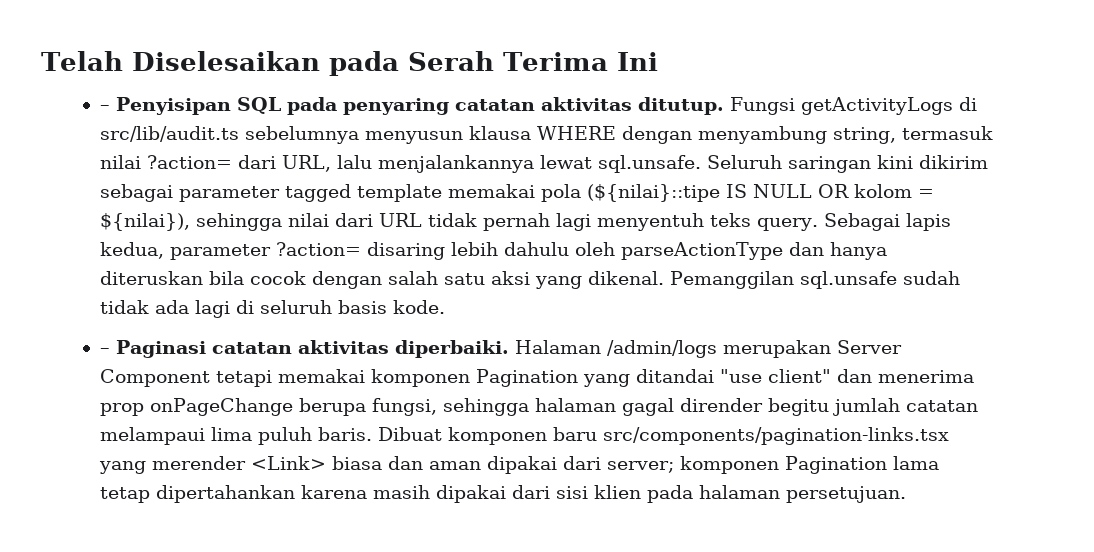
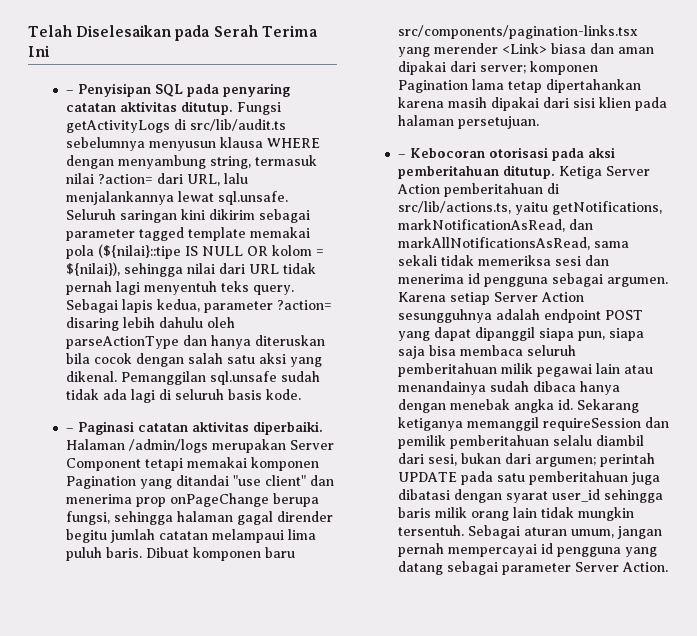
+ – Kebocoran otorisasi pada aksi pemberitahuan ditutup. Ketiga Server Action pemberitahuan di src/lib/actions.ts, yaitu getNotifications, markNotificationAsRead, dan markAllNotificationsAsRead, sama sekali tidak memeriksa sesi dan menerima id pengguna sebagai argumen. Karena setiap Server Action sesungguhnya adalah endpoint POST yang dapat dipanggil siapa pun, siapa saja bisa membaca seluruh pemberitahuan milik pegawai lain atau menandainya sudah dibaca hanya dengan menebak angka id. Sekarang ketiganya memanggil requireSession dan pemilik pemberitahuan selalu diambil dari sesi, bukan dari argumen; perintah UPDATE pada satu pemberitahuan juga dibatasi dengan syarat user_id sehingga baris milik orang lain tidak mungkin tersentuh. Sebagai aturan umum, jangan pernah mempercayai id pengguna yang datang sebagai parameter Server Action.

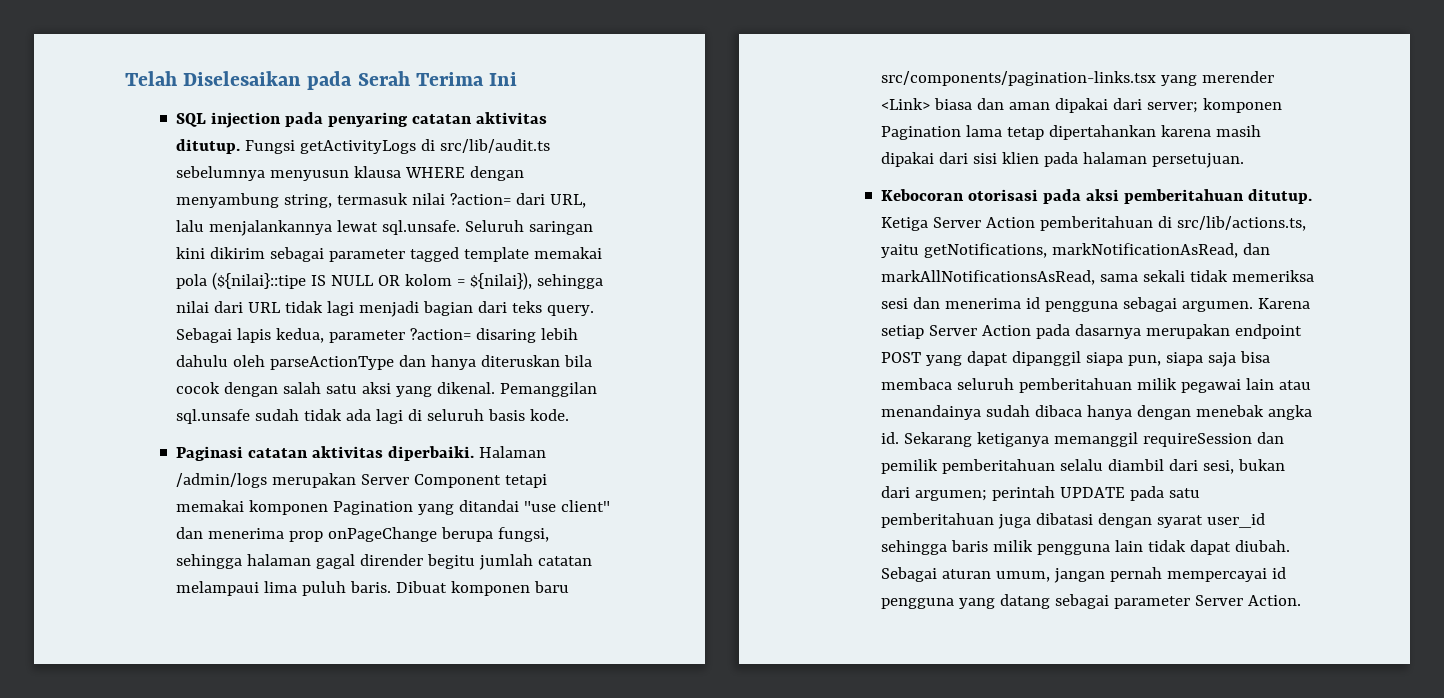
- – Penyisipan SQL pada penyaring catatan aktivitas ditutup.
+ SQL injection pada penyaring catatan aktivitas ditutup.
- Fungsi getActivityLogs di src/lib/audit.ts sebelumnya menyusun klausa WHERE dengan menyambung string, termasuk nilai ?action= dari URL, lalu menjalankannya lewat sql.unsafe. Seluruh saringan kini dikirim sebagai parameter tagged template memakai pola (${nilai}::tipe IS NULL OR kolom = ${nilai}), sehingga nilai dari URL tidak pernah lagi menyentuh teks query.
+ Fungsi getActivityLogs di src/lib/audit.ts sebelumnya menyusun klausa WHERE dengan menyambung string, termasuk nilai ?action= dari URL, lalu menjalankannya lewat sql.unsafe. Seluruh saringan kini dikirim sebagai parameter tagged template memakai pola (${nilai}::tipe IS NULL OR kolom = ${nilai}), sehingga nilai dari URL tidak lagi menjadi bagian dari teks query.
- – Paginasi catatan aktivitas diperbaiki.
+ Paginasi catatan aktivitas diperbaiki.
- – Kebocoran otorisasi pada aksi pemberitahuan ditutup.
+ Kebocoran otorisasi pada aksi pemberitahuan ditutup.
- Karena setiap Server Action sesungguhnya adalah endpoint POST yang dapat dipanggil siapa pun, siapa saja bisa membaca seluruh pemberitahuan milik pegawai lain atau menandainya sudah dibaca hanya dengan menebak angka id.
+ Karena setiap Server Action pada dasarnya merupakan endpoint POST yang dapat dipanggil siapa pun, siapa saja bisa membaca seluruh pemberitahuan milik pegawai lain atau menandainya sudah dibaca hanya dengan menebak angka id.
- Sekarang ketiganya memanggil requireSession dan pemilik pemberitahuan selalu diambil dari sesi, bukan dari argumen; perintah UPDATE pada satu pemberitahuan juga dibatasi dengan syarat user_id sehingga baris milik orang lain tidak mungkin tersentuh.
+ Sekarang ketiganya memanggil requireSession dan pemilik pemberitahuan selalu diambil dari sesi, bukan dari argumen; perintah UPDATE pada satu pemberitahuan juga dibatasi dengan syarat user_id sehingga baris milik pengguna lain tidak dapat diubah.

